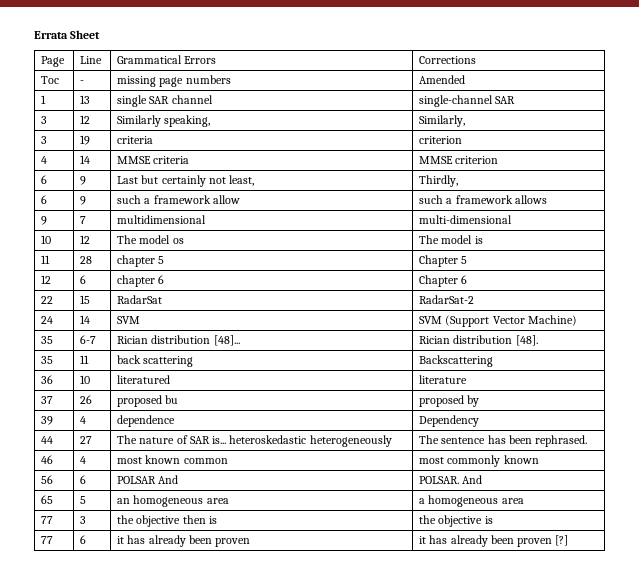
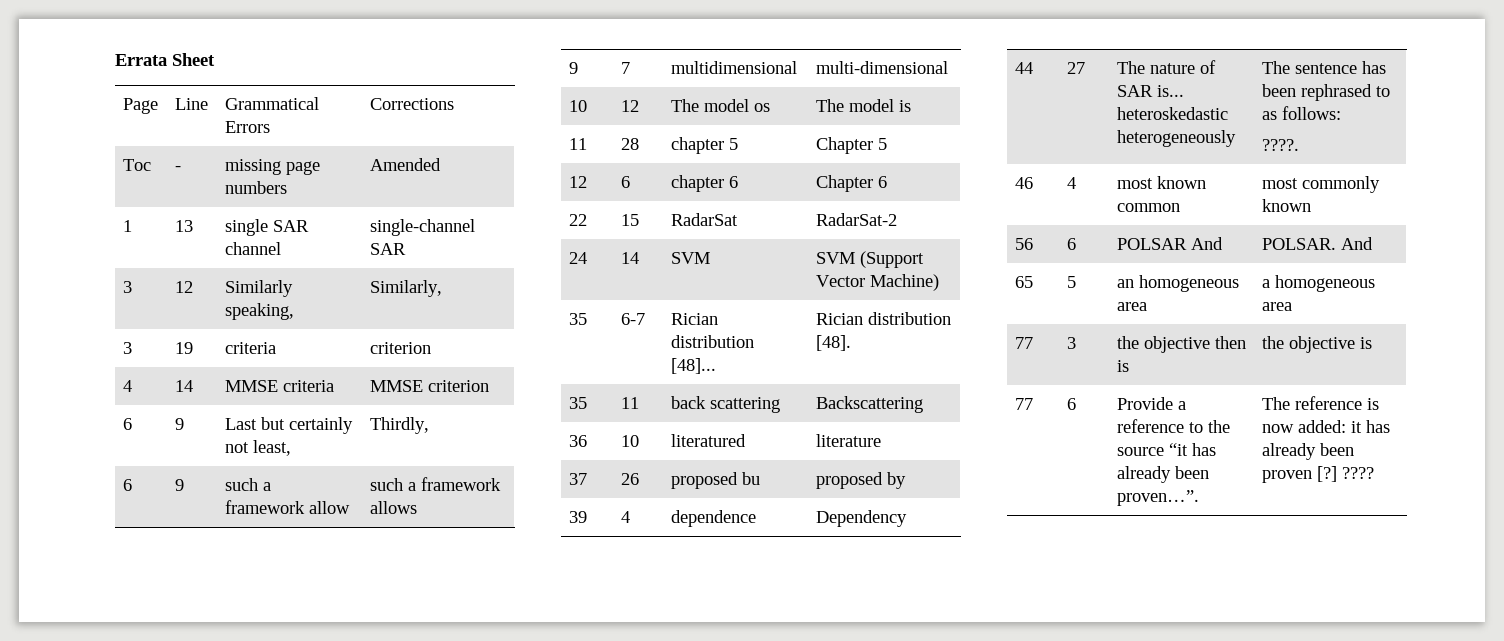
- 44 | 27 | The nature of SAR is... heteroskedastic heterogeneously | The sentence has been rephrased.
+ 44 | 27 | The nature of SAR is... heteroskedastic heterogeneously | The sentence has been rephrased to as follows:
+ ????.
- 77 | 6 | it has already been proven | it has already been proven [?]
+ 77 | 6 | Provide a reference to the source “it has already been proven…”. | The reference is now added: it has already been proven [?] ????

